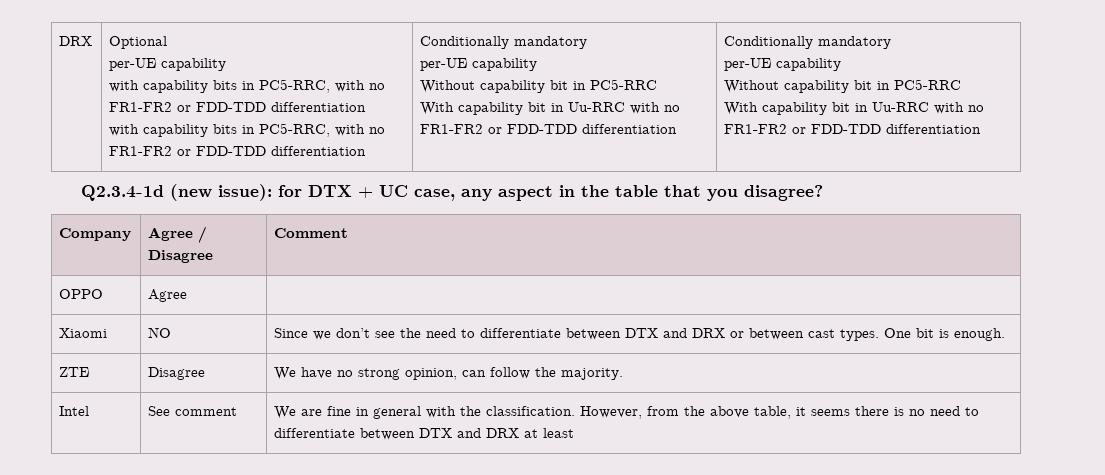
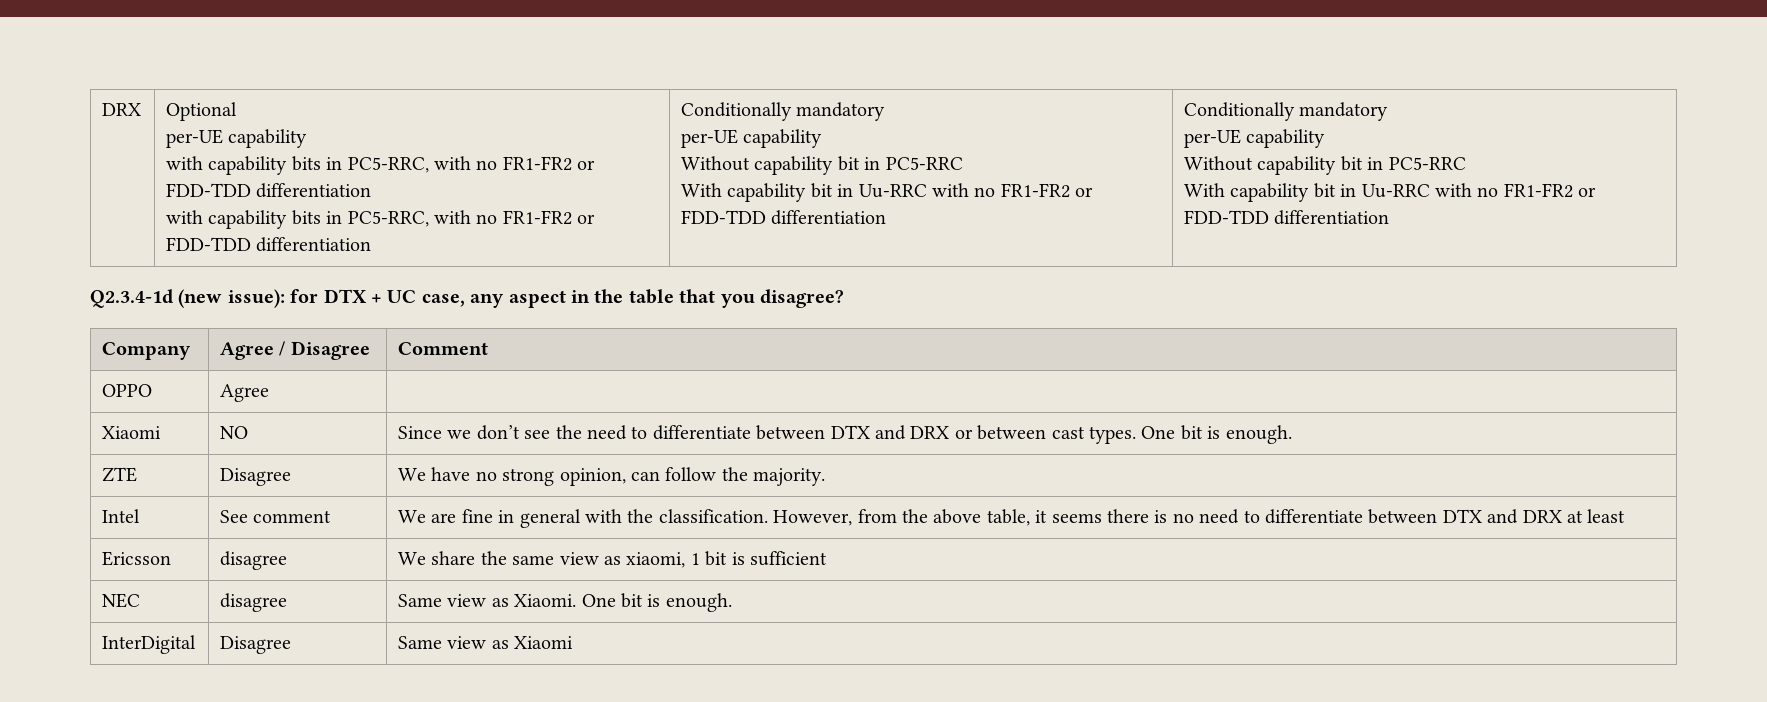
+ Ericsson | disagree | We share the same view as xiaomi, 1 bit is sufficient
+ NEC | disagree | Same view as Xiaomi. One bit is enough.
+ InterDigital | Disagree | Same view as Xiaomi

